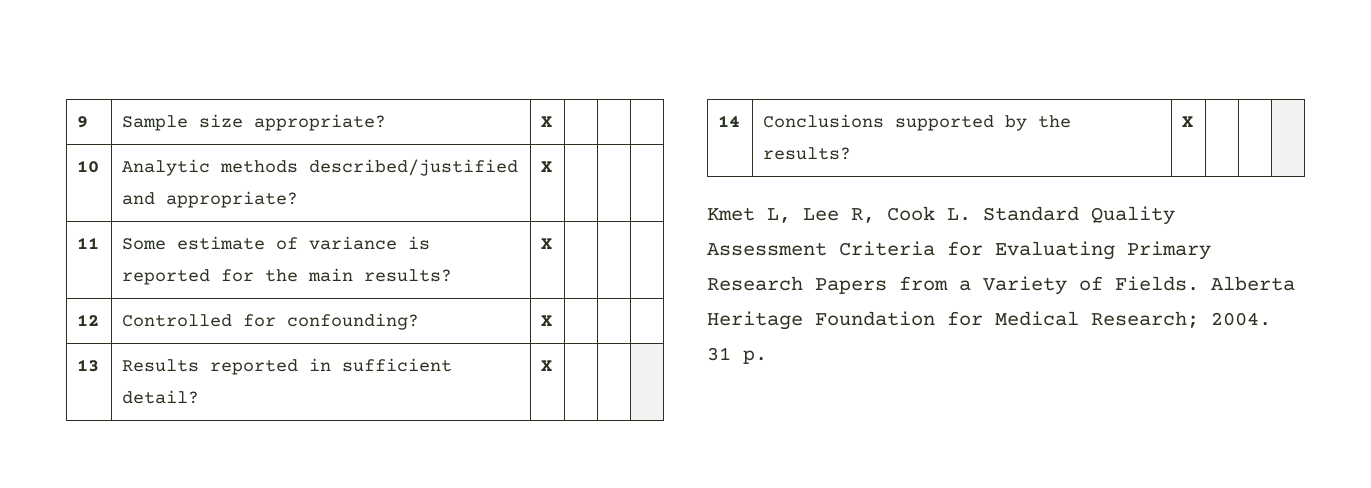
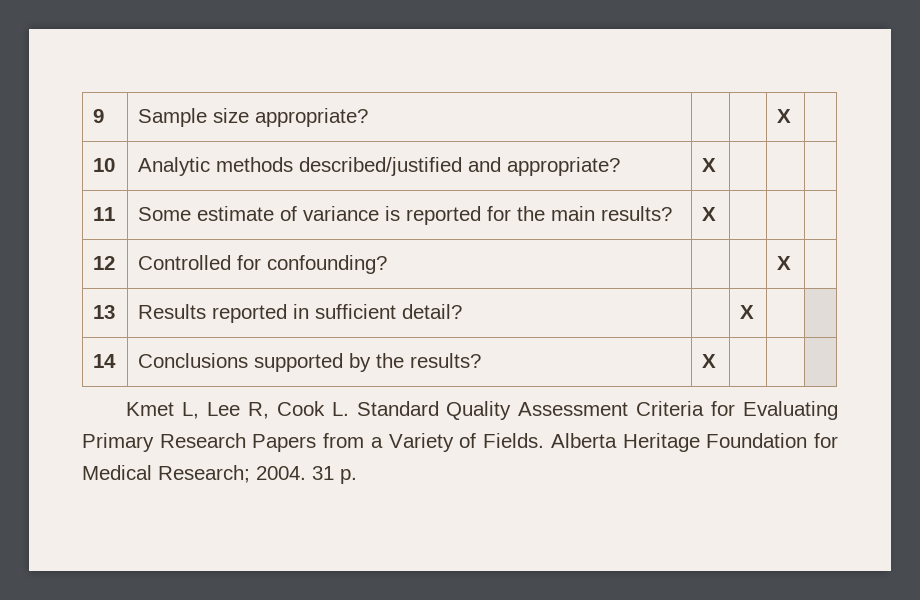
- 9 | Sample size appropriate? | X | | |
+ 9 | Sample size appropriate? | | | X |
- 12 | Controlled for confounding? | X | | |
+ 12 | Controlled for confounding? | | | X |
- 13 | Results reported in sufficient detail? | X | | |
+ 13 | Results reported in sufficient detail? | | X | |

